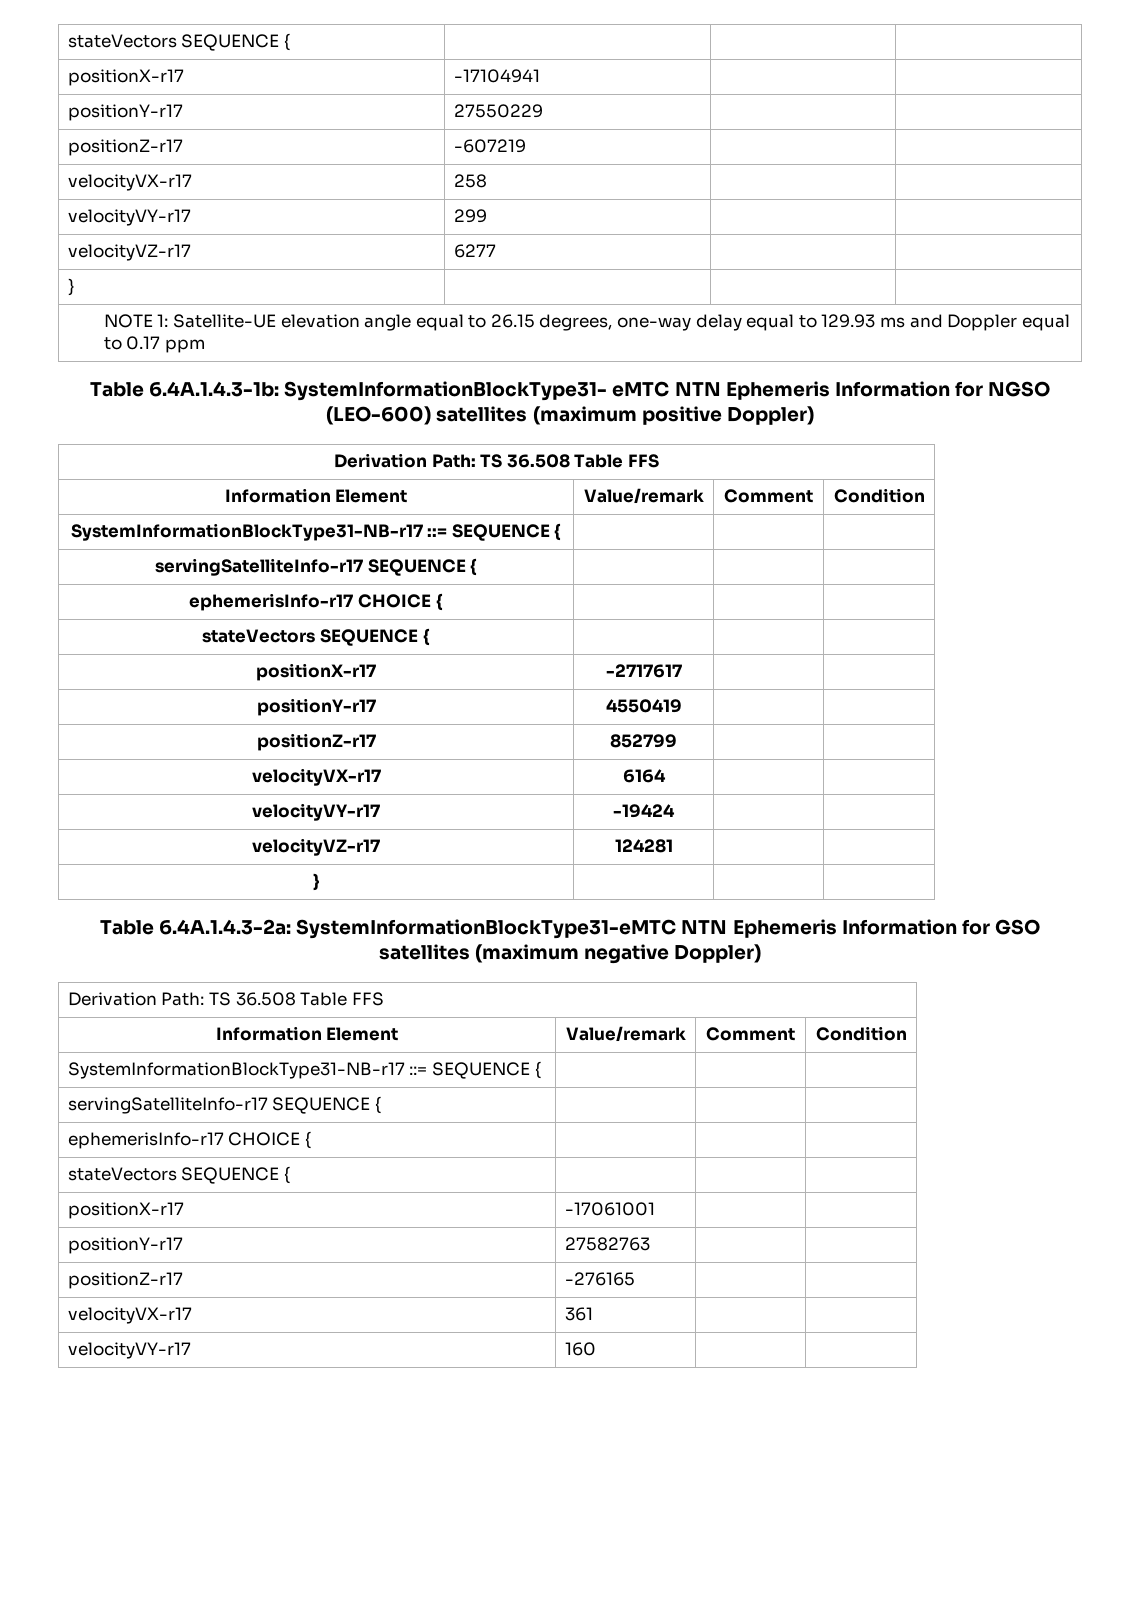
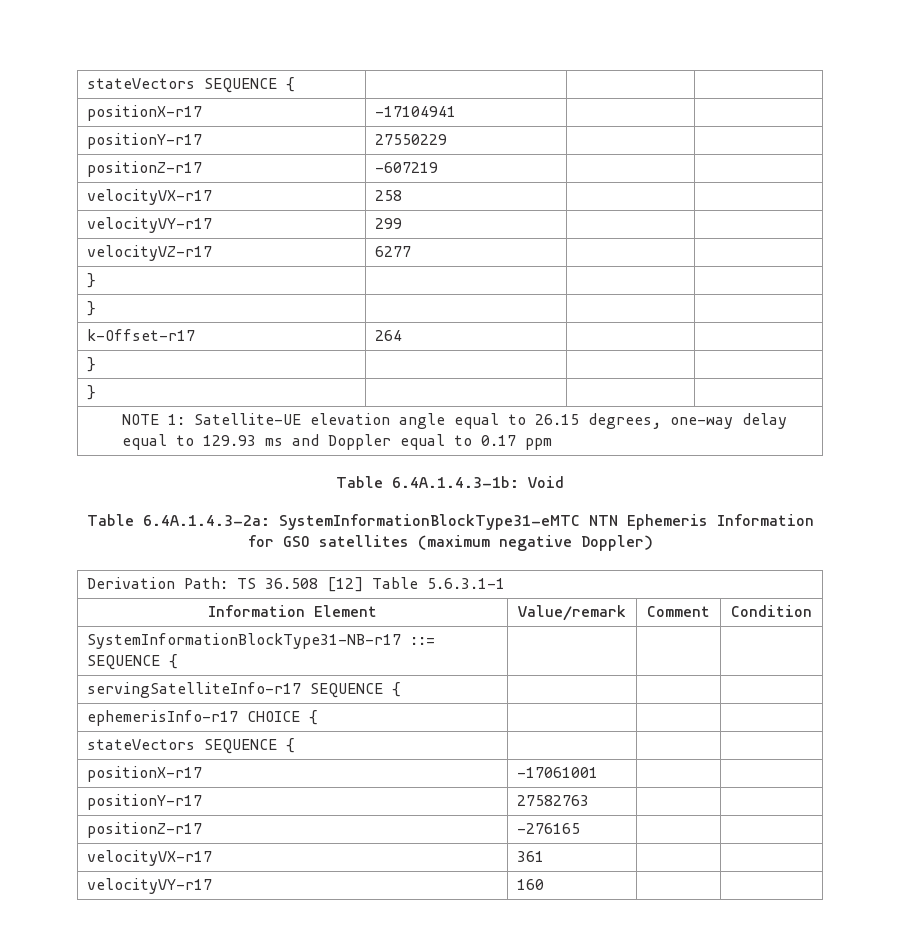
  velocityVZ-r17 | 6277 | |
+ } | | |
+ } | | |
+ k-Offset-r17 | 264 | |
+ } | | |
- Table 6.4A.1.4.3-1b: SystemInformationBlockType31- eMTC NTN Ephemeris Information for NGSO (LEO-600) satellites (maximum positive Doppler)
- Derivation Path: TS 36.508 Table FFS
- Information Element | Value/remark | Comment | Condition
- SystemInformationBlockType31-NB-r17 ::= SEQUENCE { | | |
- servingSatelliteInfo-r17 SEQUENCE { | | |
- ephemerisInfo-r17 CHOICE { | | |
- stateVectors SEQUENCE { | | |
- positionX-r17 | -2717617 | |
- positionY-r17 | 4550419 | |
- positionZ-r17 | 852799 | |
- velocityVX-r17 | 6164 | |
- velocityVY-r17 | -19424 | |
- velocityVZ-r17 | 124281 | |
- } | | |
+ Table 6.4A.1.4.3-1b: Void
  Table 6.4A.1.4.3-2a: SystemInformationBlockType31-eMTC NTN Ephemeris Information for GSO satellites (maximum negative Doppler)
- Derivation Path: TS 36.508 Table FFS
+ Derivation Path: TS 36.508 [12] Table 5.6.3.1-1

